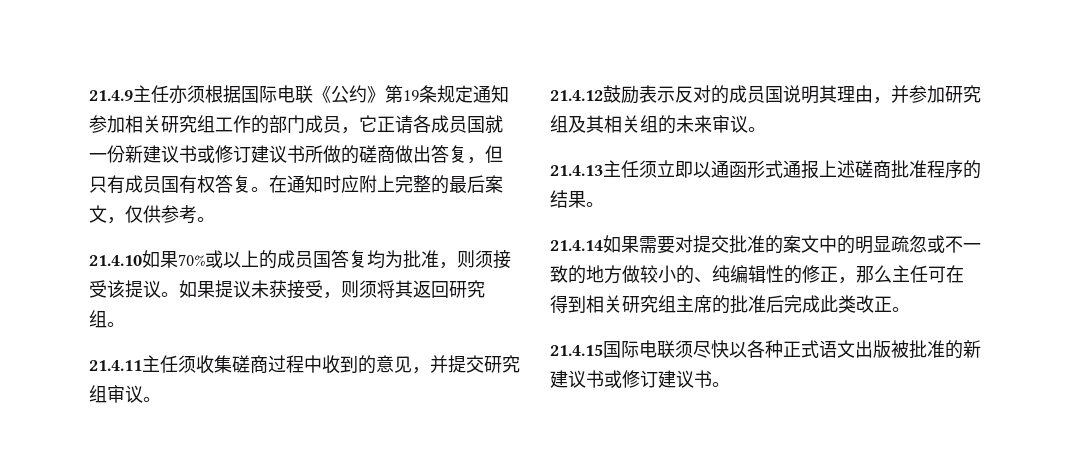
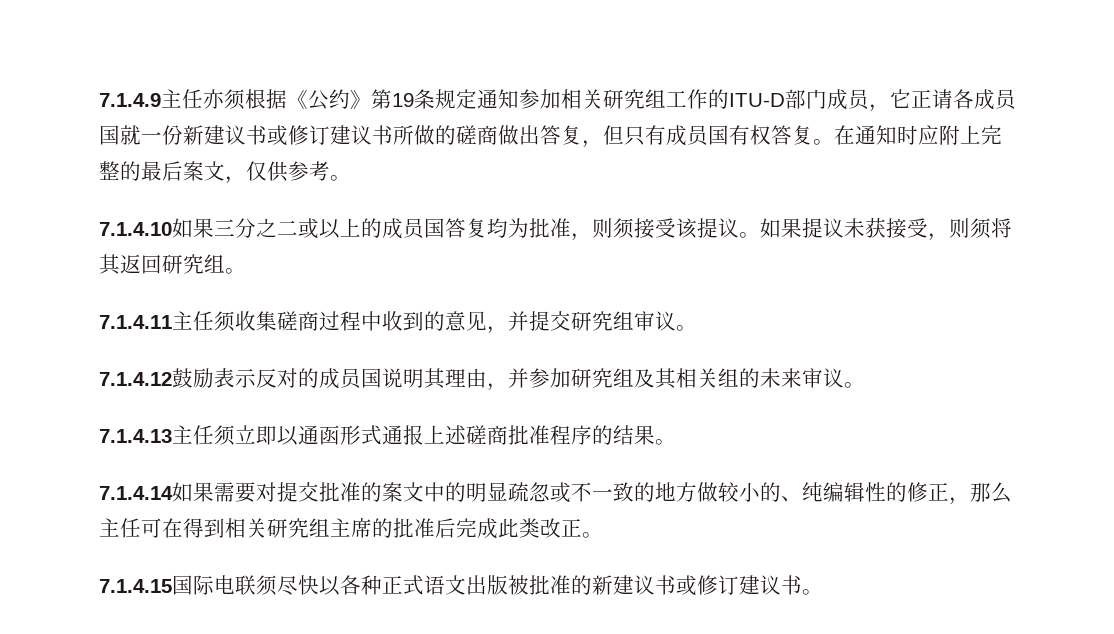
- 21.4.9主任亦须根据国际电联《公约》第19条规定通知参加相关研究组工作的部门成员，它正请各成员国就一份新建议书或修订建议书所做的磋商做出答复，但只有成员国有权答复。
+ 7.1.4.9主任亦须根据《公约》第19条规定通知参加相关研究组工作的ITU-D部门成员，它正请各成员国就一份新建议书或修订建议书所做的磋商做出答复，但只有成员国有权答复。
- 21.4.10如果70%或以上的成员国答复均为批准，则须接受该提议。
+ 7.1.4.10如果三分之二或以上的成员国答复均为批准，则须接受该提议。
- 21.4.11主任须收集磋商过程中收到的意见，并提交研究组审议。
+ 7.1.4.11主任须收集磋商过程中收到的意见，并提交研究组审议。
- 21.4.12鼓励表示反对的成员国说明其理由，并参加研究组及其相关组的未来审议。
+ 7.1.4.12鼓励表示反对的成员国说明其理由，并参加研究组及其相关组的未来审议。
- 21.4.13主任须立即以通函形式通报上述磋商批准程序的结果。
+ 7.1.4.13主任须立即以通函形式通报上述磋商批准程序的结果。
- 21.4.14如果需要对提交批准的案文中的明显疏忽或不一致的地方做较小的、纯编辑性的修正，那么主任可在得到相关研究组主席的批准后完成此类改正。
+ 7.1.4.14如果需要对提交批准的案文中的明显疏忽或不一致的地方做较小的、纯编辑性的修正，那么主任可在得到相关研究组主席的批准后完成此类改正。
- 21.4.15国际电联须尽快以各种正式语文出版被批准的新建议书或修订建议书。
+ 7.1.4.15国际电联须尽快以各种正式语文出版被批准的新建议书或修订建议书。

